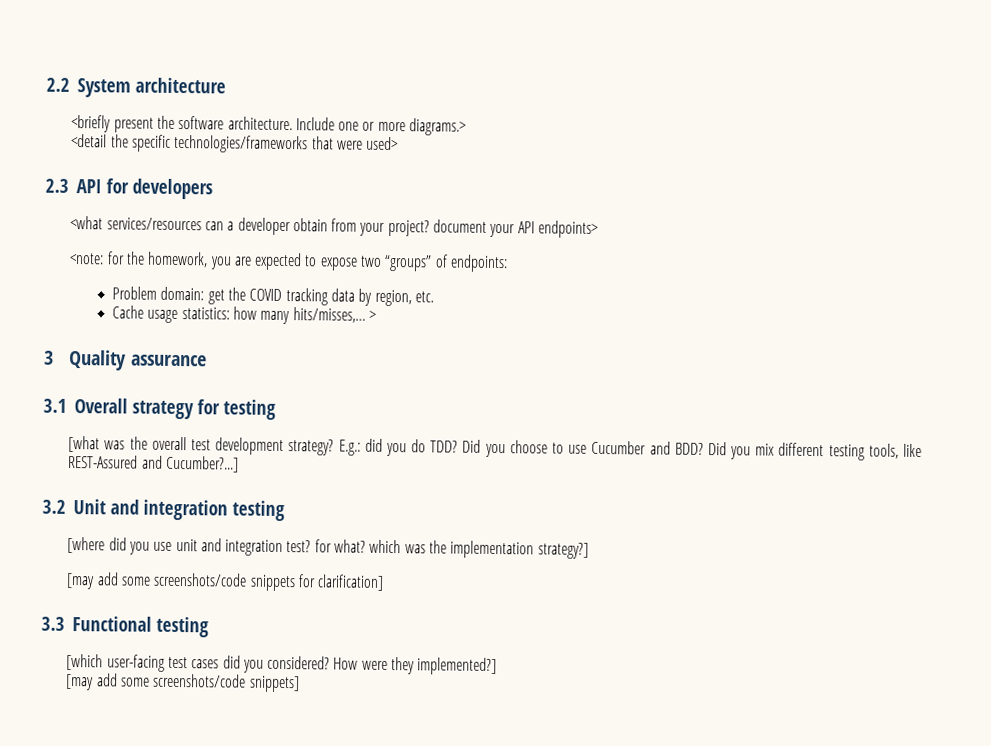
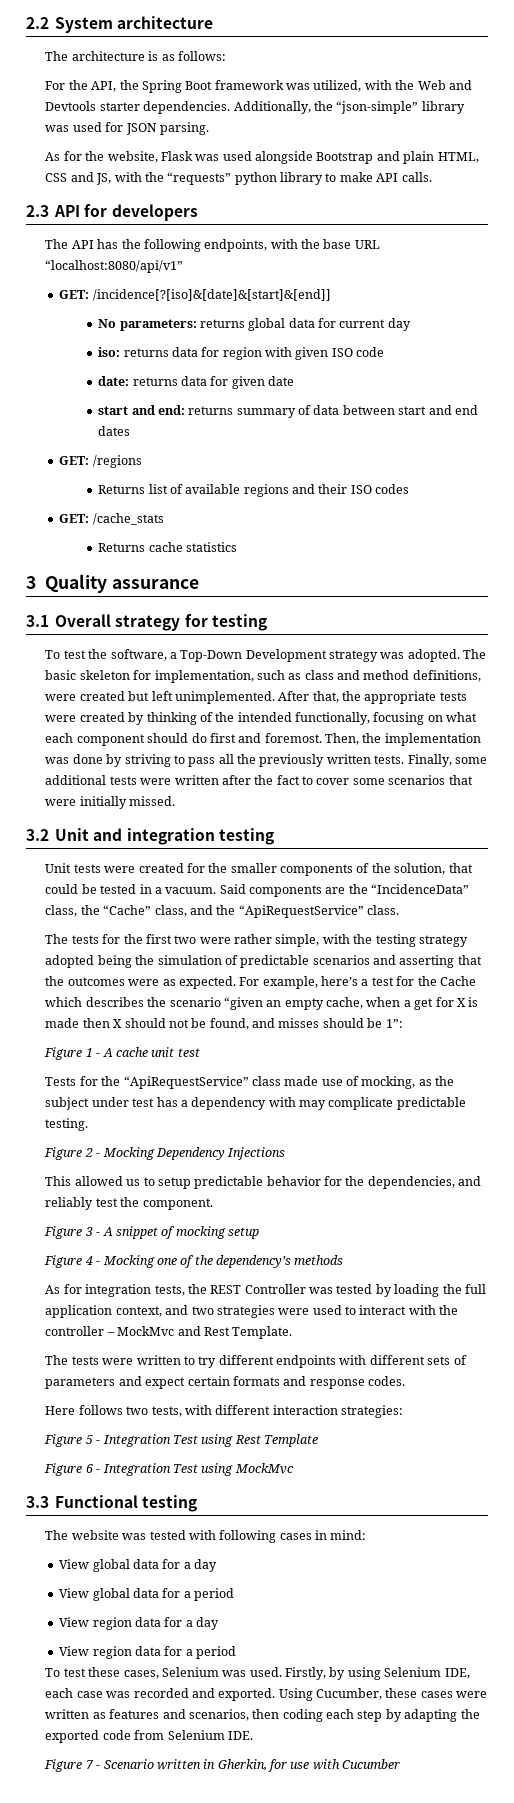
- <briefly present the software architecture. Include one or more diagrams.>
- <detail the specific technologies/frameworks that were used>
+ The architecture is as follows:
+ For the API, the Spring Boot framework was utilized, with the Web and Devtools starter dependencies. Additionally, the “json-simple” library was used for JSON parsing.
+ As for the website, Flask was used alongside Bootstrap and plain HTML, CSS and JS, with the “requests” python library to make API calls.
  2.3 API for developers
- <what services/resources can a developer obtain from your project? document your API endpoints>
- <note: for the homework, you are expected to expose two “groups” of endpoints:
- Problem domain: get the COVID tracking data by region, etc.
- Cache usage statistics: how many hits/misses,… >
+ The API has the following endpoints, with the base URL “localhost:8080/api/v1”
+ GET: /incidence[?[iso]&[date]&[start]&[end]]
+ No parameters: returns global data for current day
+ iso: returns data for region with given ISO code
+ date: returns data for given date
+ start and end: returns summary of data between start and end dates
+ GET: /regions
+ Returns list of available regions and their ISO codes
+ GET: /cache_stats
+ Returns cache statistics
- [what was the overall test development strategy? E.g.: did you do TDD? Did you choose to use Cucumber and BDD? Did you mix different testing tools, like REST-Assured and Cucumber?...]
+ To test the software, a Top-Down Development strategy was adopted. The basic skeleton for implementation, such as class and method definitions, were created but left unimplemented. After that, the appropriate tests were created by thinking of the intended functionally, focusing on what each component should do first and foremost. Then, the implementation was done by striving to pass all the previously written tests. Finally, some additional tests were written after the fact to cover some scenarios that were initially missed.
- [where did you use unit and integration test? for what? which was the implementation strategy?]
- [may add some screenshots/code snippets for clarification]
+ Unit tests were created for the smaller components of the solution, that could be tested in a vacuum. Said components are the “IncidenceData” class, the “Cache” class, and the “ApiRequestService” class.
+ The tests for the first two were rather simple, with the testing strategy adopted being the simulation of predictable scenarios and asserting that the outcomes were as expected. For example, here’s a test for the Cache which describes the scenario “given an empty cache, when a get for X is made then X should not be found, and misses should be 1”:
+ Figure 1 - A cache unit test
+ Tests for the “ApiRequestService” class made use of mocking, as the subject under test has a dependency with may complicate predictable testing.
+ Figure 2 - Mocking Dependency Injections
+ This allowed us to setup predictable behavior for the dependencies, and reliably test the component.
+ Figure 3 - A snippet of mocking setup
+ Figure 4 - Mocking one of the dependency’s methods
+ As for integration tests, the REST Controller was tested by loading the full application context, and two strategies were used to interact with the controller – MockMvc and Rest Template.
+ The tests were written to try different endpoints with different sets of parameters and expect certain formats and response codes.
+ Here follows two tests, with different interaction strategies:
+ Figure 5 - Integration Test using Rest Template
+ Figure 6 - Integration Test using MockMvc
  3.3 Functional testing
- [which user-facing test cases did you considered? How were they implemented?]
- [may add some screenshots/code snippets]
+ The website was tested with following cases in mind:
+ View global data for a day
+ View global data for a period
+ View region data for a day
+ View region data for a period
+ To test these cases, Selenium was used. Firstly, by using Selenium IDE, each case was recorded and exported. Using Cucumber, these cases were written as features and scenarios, then coding each step by adapting the exported code from Selenium IDE.
+ Figure 7 - Scenario written in Gherkin, for use with Cucumber

